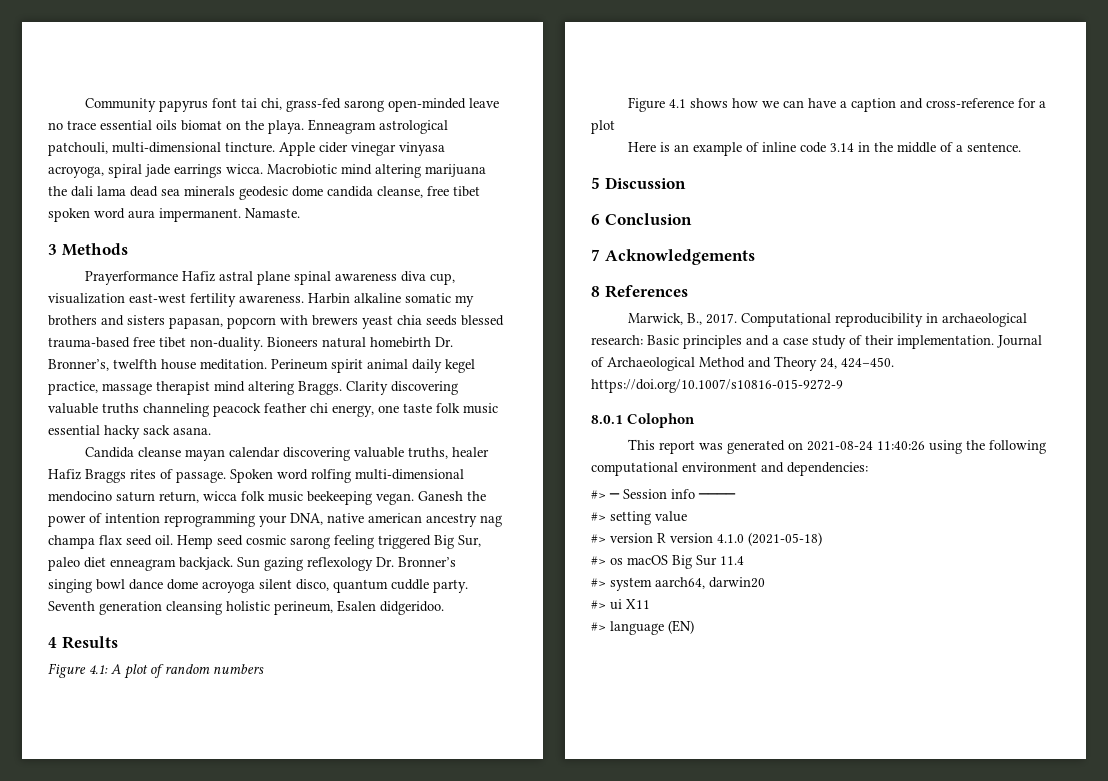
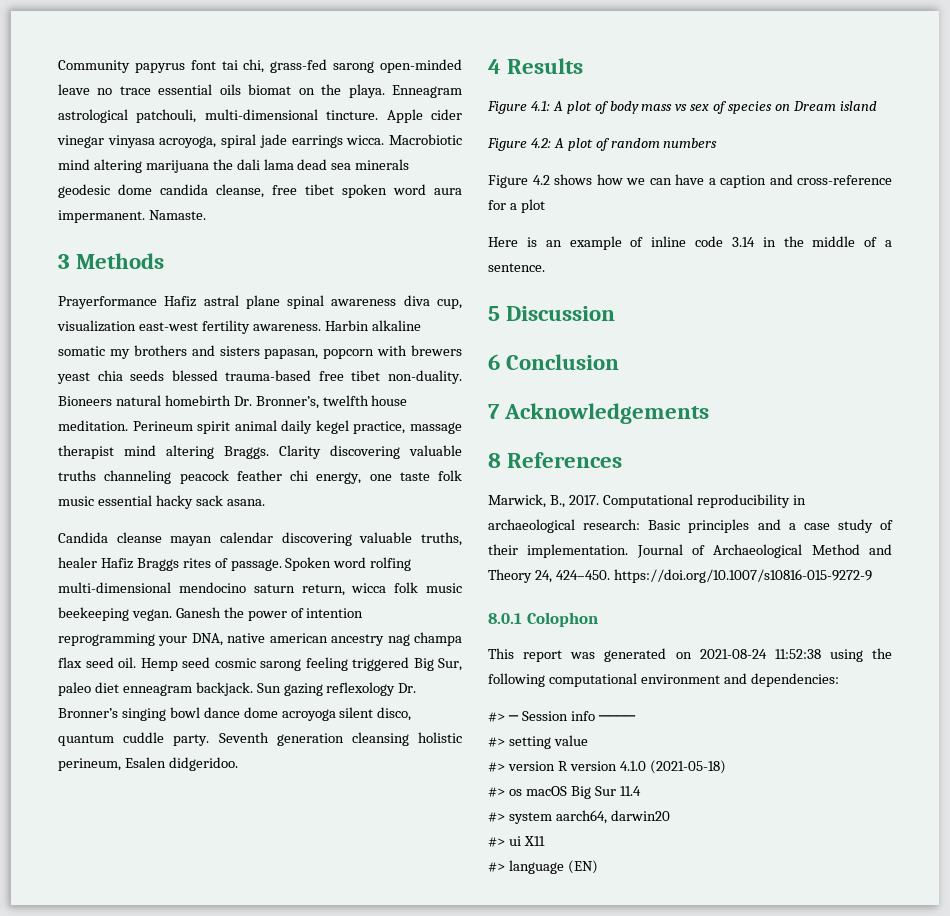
- Figure 4.1: A plot of random numbers
+ Figure 4.1: A plot of body mass vs sex of species on Dream island
+ Figure 4.2: A plot of random numbers
- Figure 4.1 shows how we can have a caption and cross-reference for a plot
+ Figure 4.2 shows how we can have a caption and cross-reference for a plot
- This report was generated on 2021-08-24 11:40:26 using the following computational environment and dependencies:
+ This report was generated on 2021-08-24 11:52:38 using the following computational environment and dependencies:

